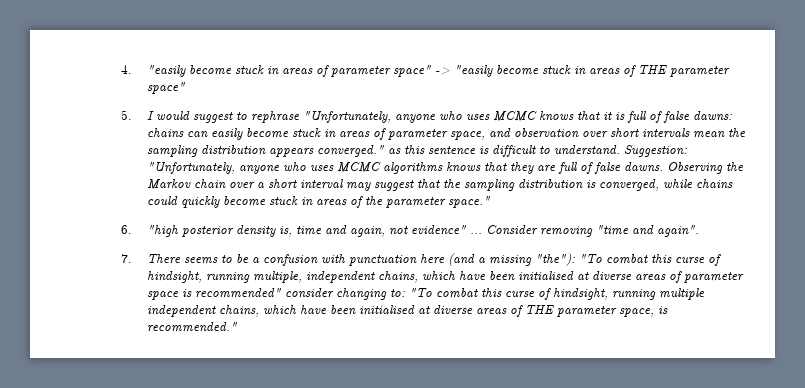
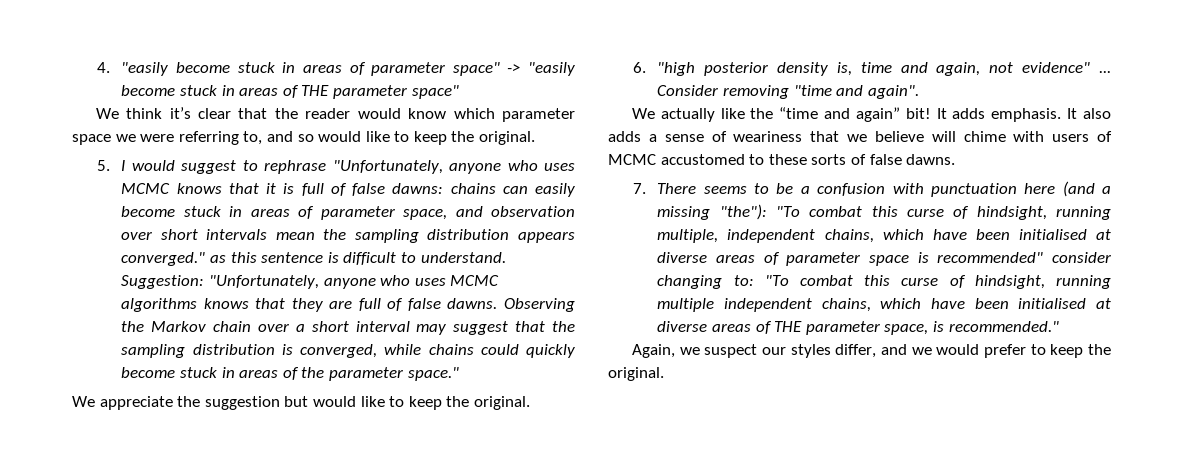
+ We think it’s clear that the reader would know which parameter space we were referring to, and so would like to keep the original.
+ We appreciate the suggestion but would like to keep the original.
+ We actually like the “time and again” bit! It adds emphasis. It also adds a sense of weariness that we believe will chime with users of MCMC accustomed to these sorts of false dawns.
+ Again, we suspect our styles differ, and we would prefer to keep the original.

